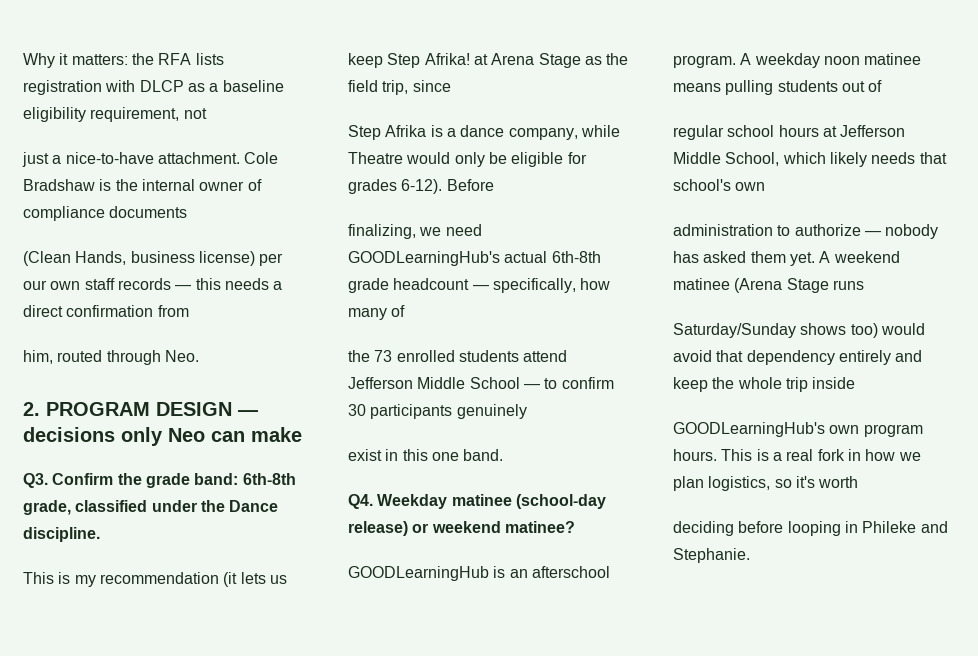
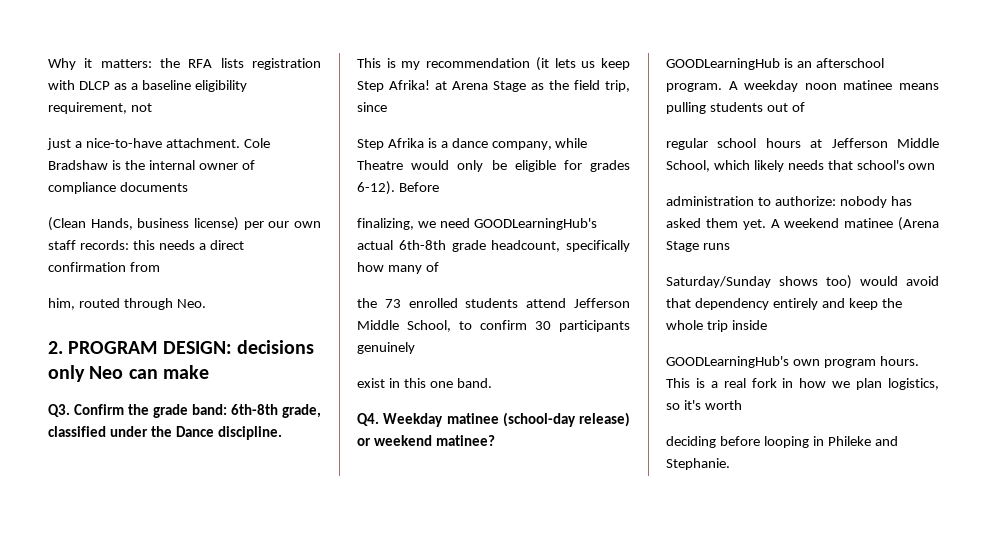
- (Clean Hands, business license) per our own staff records — this needs a direct confirmation from
+ (Clean Hands, business license) per our own staff records: this needs a direct confirmation from
- 2. PROGRAM DESIGN — decisions only Neo can make
+ 2. PROGRAM DESIGN: decisions only Neo can make
- finalizing, we need GOODLearningHub's actual 6th-8th grade headcount — specifically, how many of
+ finalizing, we need GOODLearningHub's actual 6th-8th grade headcount, specifically how many of
- the 73 enrolled students attend Jefferson Middle School — to confirm 30 participants genuinely
+ the 73 enrolled students attend Jefferson Middle School, to confirm 30 participants genuinely
- administration to authorize — nobody has asked them yet.
+ administration to authorize: nobody has asked them yet.

